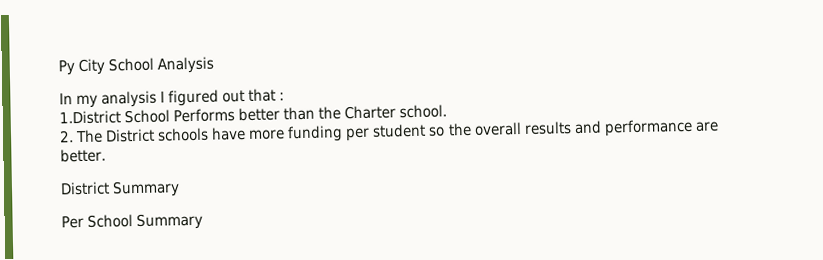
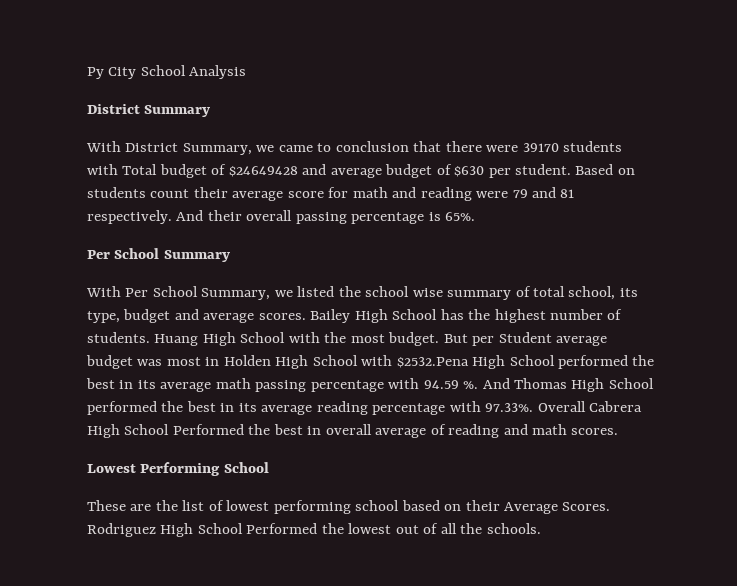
- In my analysis I figured out that :
- 1.District School Performs better than the Charter school.
- 2. The District schools have more funding per student so the overall results and performance are better.
  District Summary
+ With District Summary, we came to conclusion that there were 39170 students with Total budget of $24649428 and average budget of $630 per student. Based on students count their average score for math and reading were 79 and 81 respectively. And their overall passing percentage is 65%.
  Per School Summary
+ With Per School Summary, we listed the school wise summary of total school, its type, budget and average scores. Bailey High School has the highest number of students. Huang High School with the most budget. But per Student average budget was most in Holden High School with $2532.Pena High School performed the best in its average math passing percentage with 94.59 %. And Thomas High School performed the best in its average reading percentage with 97.33%. Overall Cabrera High School Performed the best in overall average of reading and math scores.
+ Lowest Performing School
+ These are the list of lowest performing school based on their Average Scores. Rodriguez High School Performed the lowest out of all the schools.

